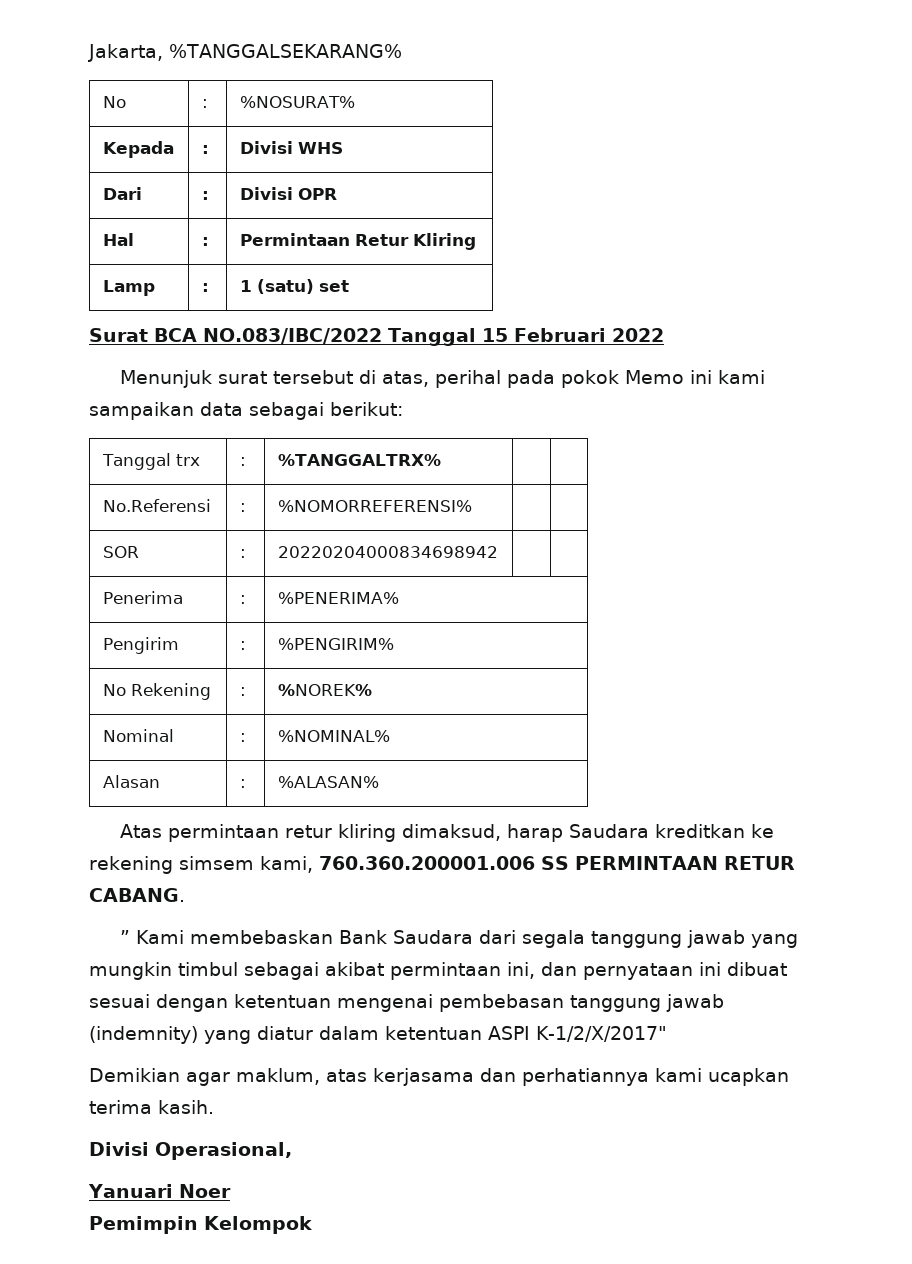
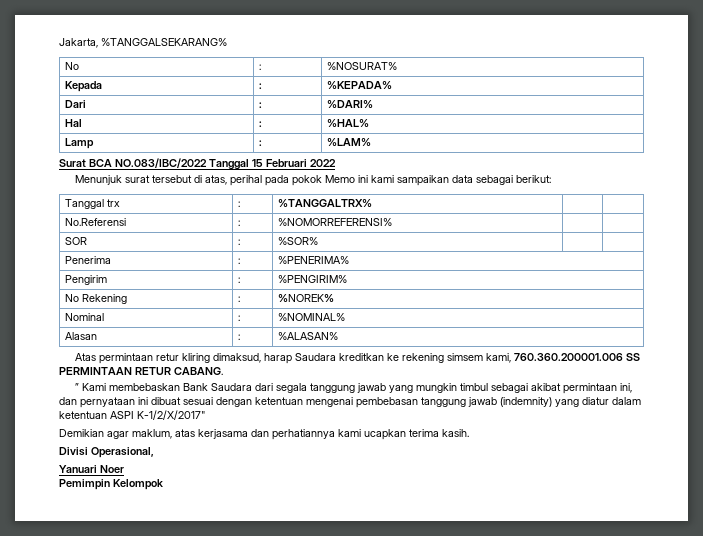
- Kepada | : | Divisi WHS
+ Kepada | : | %KEPADA%
- Dari | : | Divisi OPR
+ Dari | : | %DARI%
- Hal | : | Permintaan Retur Kliring
+ Hal | : | %HAL%
- Lamp | : | 1 (satu) set
+ Lamp | : | %LAM%
- SOR | : | 20220204000834698942 | |
+ SOR | : | %SOR% | |

